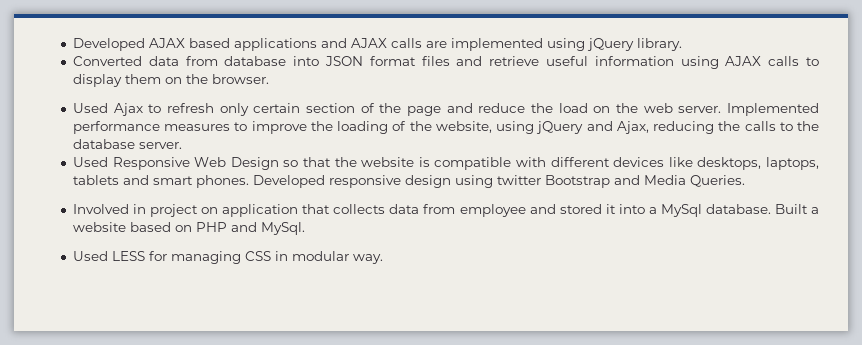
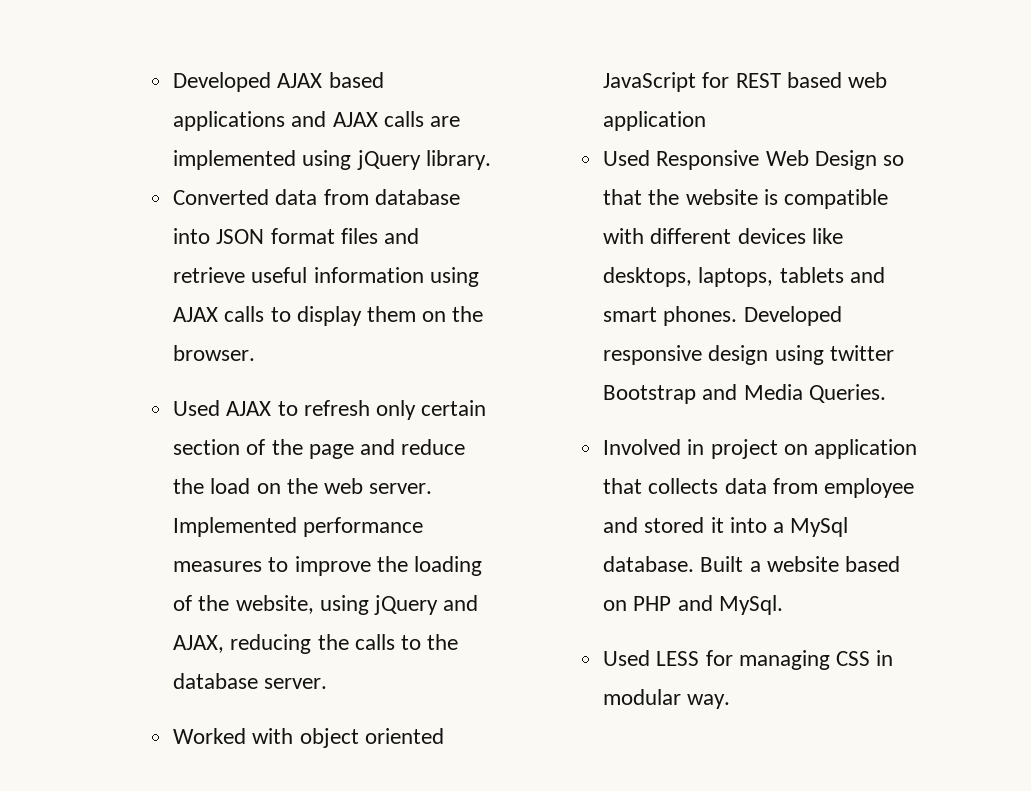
- Used Ajax to refresh only certain section of the page and reduce the load on the web server.
+ Used AJAX to refresh only certain section of the page and reduce the load on the web server.
- Implemented performance measures to improve the loading of the website, using jQuery and Ajax, reducing the calls to the database server.
+ Implemented performance measures to improve the loading of the website, using jQuery and AJAX, reducing the calls to the database server.
+ Worked with object oriented JavaScript for REST based web application

